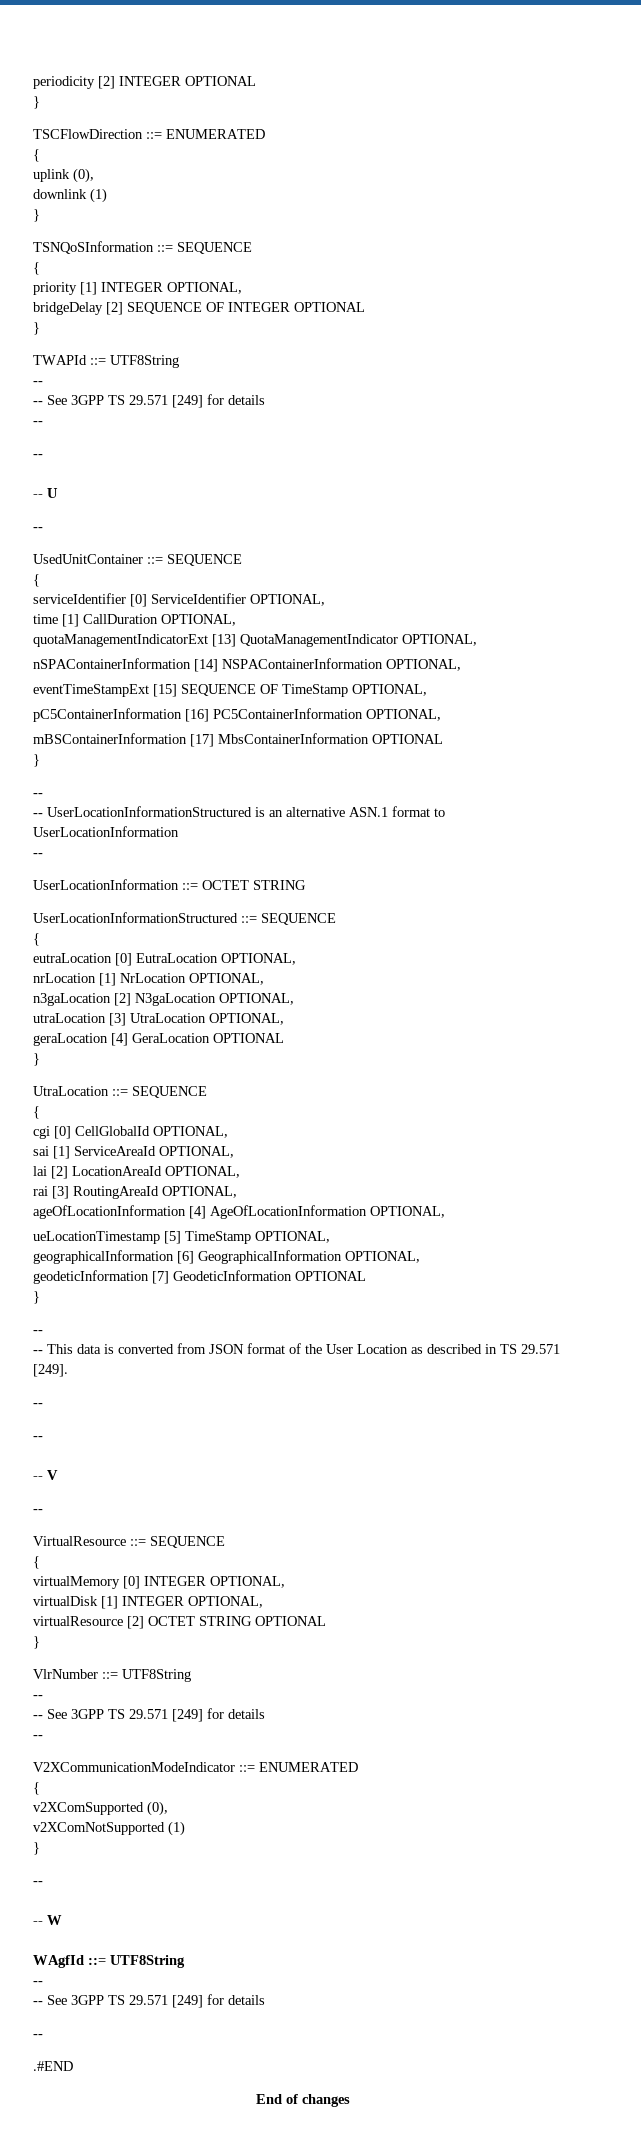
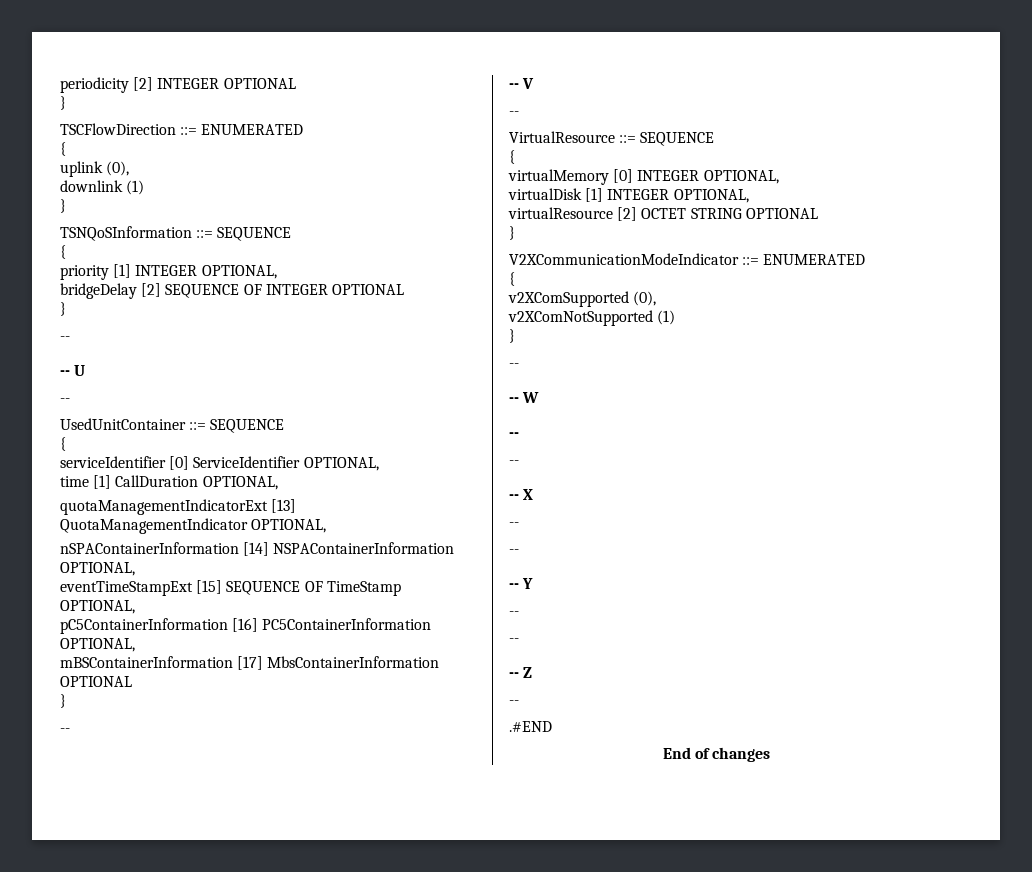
- TWAPId ::= UTF8String
- --
- -- See 3GPP TS 29.571 [249] for details
- --
- -- UserLocationInformationStructured is an alternative ASN.1 format to UserLocationInformation
- --
- UserLocationInformation ::= OCTET STRING
- UserLocationInformationStructured ::= SEQUENCE
- {
- eutraLocation [0] EutraLocation OPTIONAL,
- nrLocation [1] NrLocation OPTIONAL,
- n3gaLocation [2] N3gaLocation OPTIONAL,
- utraLocation [3] UtraLocation OPTIONAL,
- geraLocation [4] GeraLocation OPTIONAL
- }
- UtraLocation ::= SEQUENCE
- {
- cgi [0] CellGlobalId OPTIONAL,
- sai [1] ServiceAreaId OPTIONAL,
- lai [2] LocationAreaId OPTIONAL,
- rai [3] RoutingAreaId OPTIONAL,
- ageOfLocationInformation [4] AgeOfLocationInformation OPTIONAL,
- ueLocationTimestamp [5] TimeStamp OPTIONAL,
- geographicalInformation [6] GeographicalInformation OPTIONAL,
- geodeticInformation [7] GeodeticInformation OPTIONAL
- }
- --
- -- This data is converted from JSON format of the User Location as described in TS 29.571 [249].
- --
- --
- VlrNumber ::= UTF8String
- --
- -- See 3GPP TS 29.571 [249] for details
- --
  -- W
- WAgfId ::= UTF8String
  --
- -- See 3GPP TS 29.571 [249] for details
+ --
+ -- X
+ --
+ --
+ -- Y
+ --
+ --
+ -- Z

